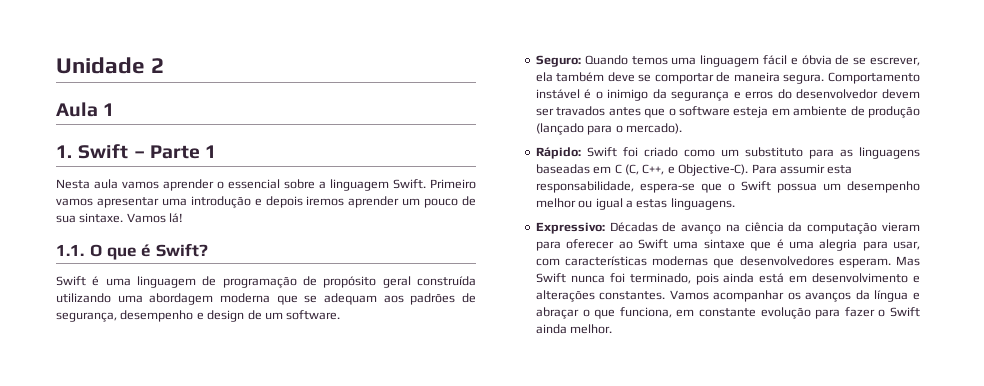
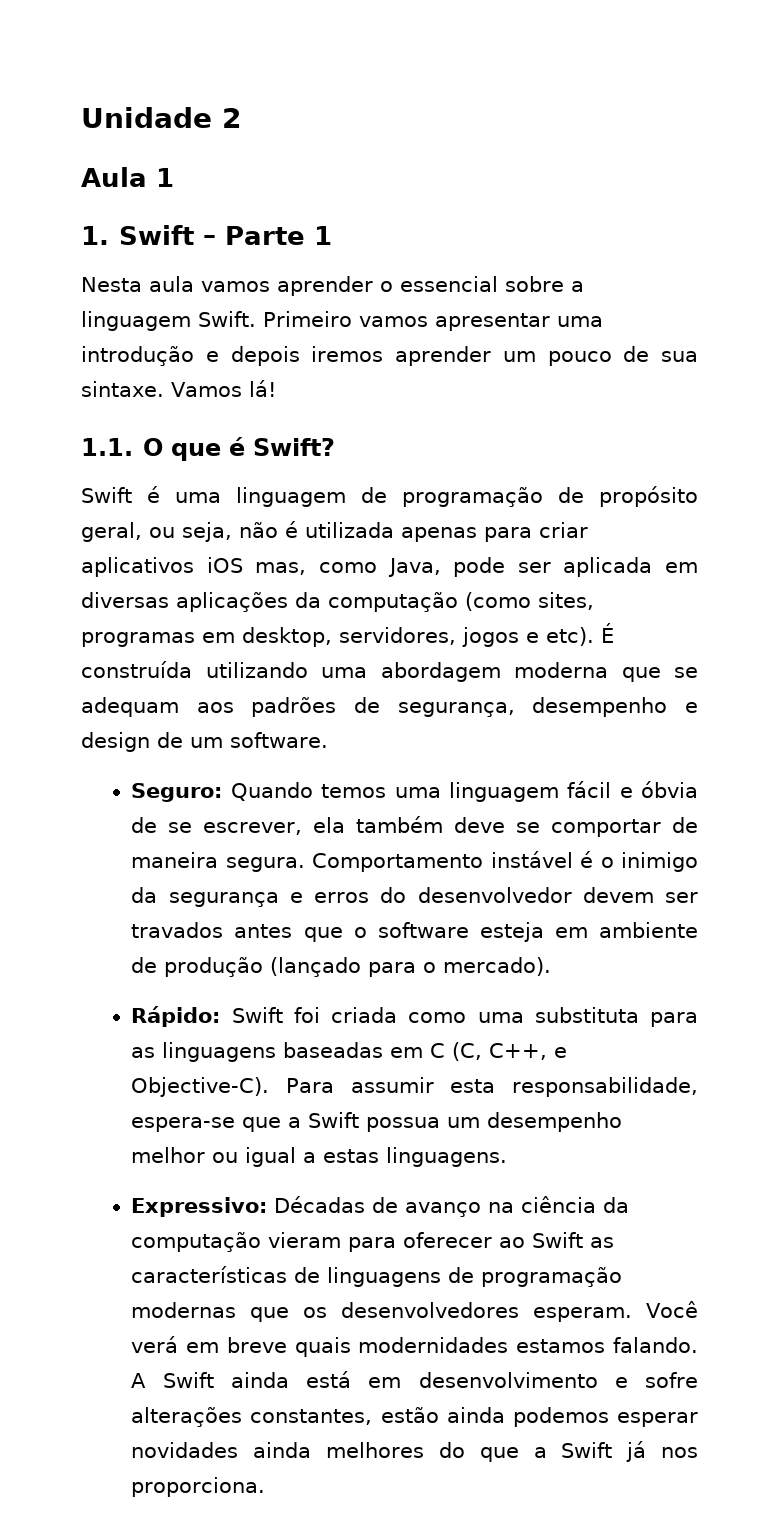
- Swift é uma linguagem de programação de propósito geral construída utilizando uma abordagem moderna que se adequam aos padrões de segurança, desempenho e design de um software.
+ Swift é uma linguagem de programação de propósito geral, ou seja, não é utilizada apenas para criar aplicativos iOS mas, como Java, pode ser aplicada em diversas aplicações da computação (como sites, programas em desktop, servidores, jogos e etc). É construída utilizando uma abordagem moderna que se adequam aos padrões de segurança, desempenho e design de um software.
- Rápido: Swift foi criado como um substituto para as linguagens baseadas em C (C, C++, e Objective-C).
+ Rápido: Swift foi criada como uma substituta para as linguagens baseadas em C (C, C++, e Objective-C).
- Para assumir esta responsabilidade, espera-se que o Swift possua um desempenho melhor ou igual a estas linguagens.
+ Para assumir esta responsabilidade, espera-se que a Swift possua um desempenho melhor ou igual a estas linguagens.
- Expressivo: Décadas de avanço na ciência da computação vieram para oferecer ao Swift uma sintaxe que é uma alegria para usar, com características modernas que desenvolvedores esperam.
+ Expressivo: Décadas de avanço na ciência da computação vieram para oferecer ao Swift as características de linguagens de programação modernas que os desenvolvedores esperam.
- Mas Swift nunca foi terminado, pois ainda está em desenvolvimento e alterações constantes. Vamos acompanhar os avanços da língua e abraçar o que funciona, em constante evolução para fazer o Swift ainda melhor.
+ Você verá em breve quais modernidades estamos falando. A Swift ainda está em desenvolvimento e sofre alterações constantes, estão ainda podemos esperar novidades ainda melhores do que a Swift já nos proporciona.

